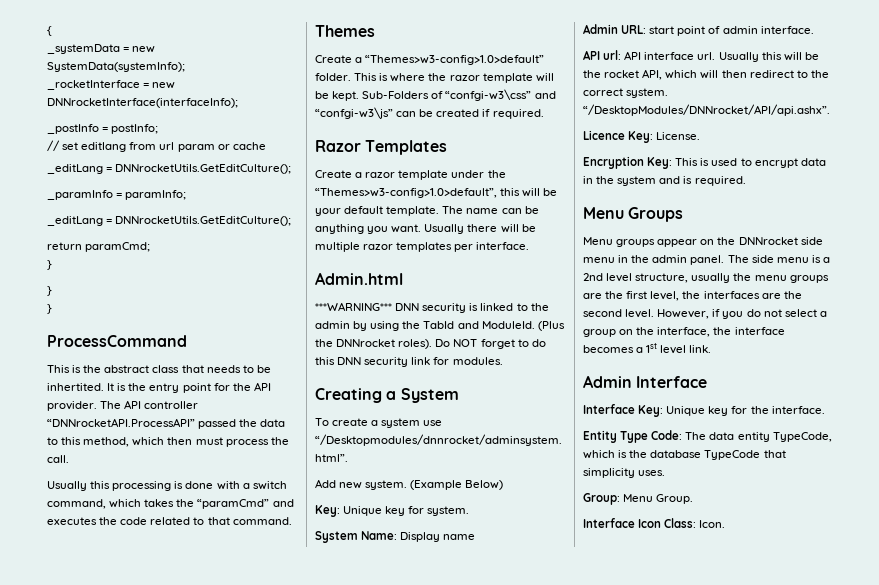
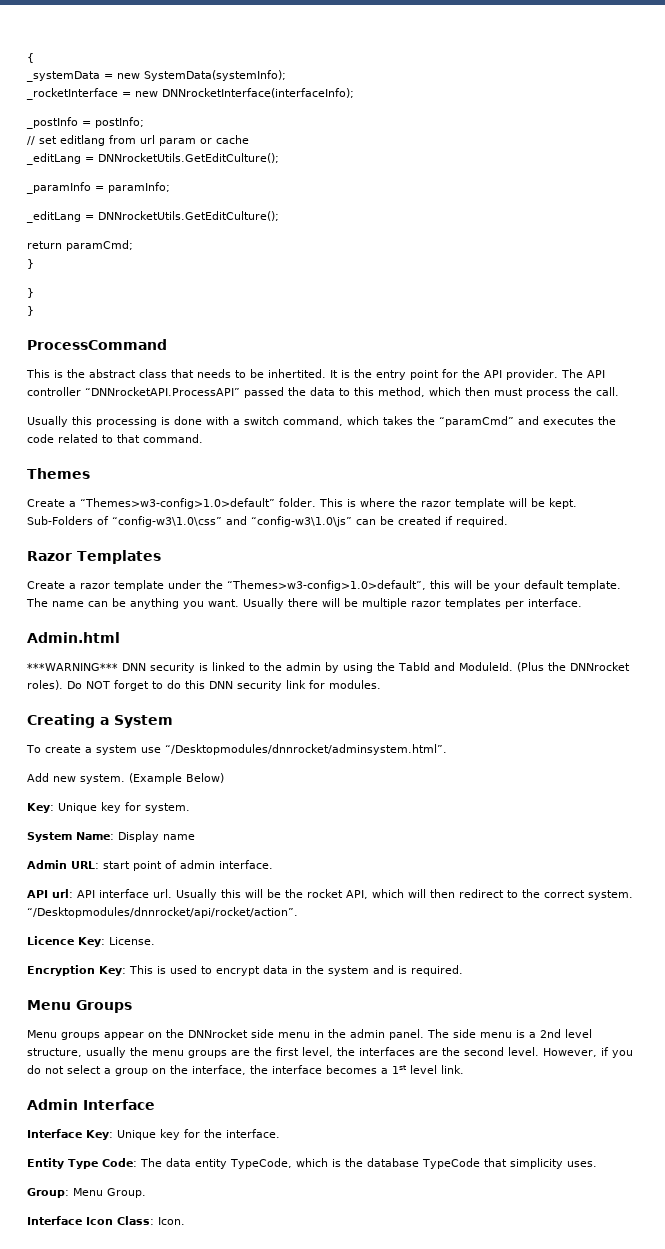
- Sub-Folders of “confgi-w3\css” and “confgi-w3\js” can be created if required.
+ Sub-Folders of “config-w3\1.0\css” and “config-w3\1.0\js” can be created if required.
- “/DesktopModules/DNNrocket/API/api.ashx”.
+ “/Desktopmodules/dnnrocket/api/rocket/action”.

